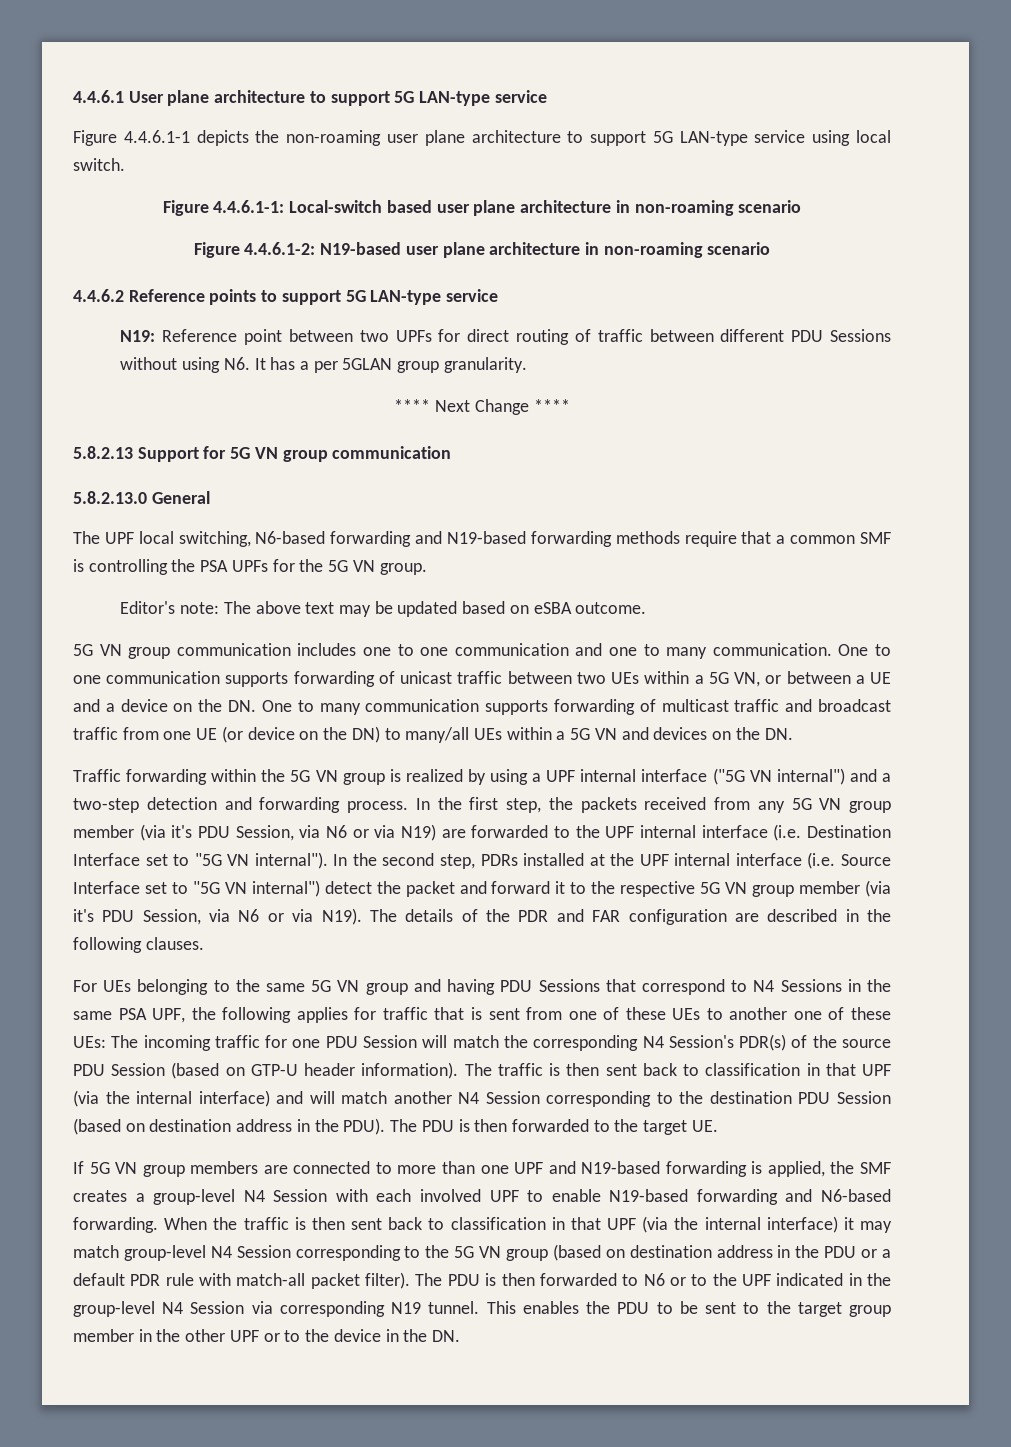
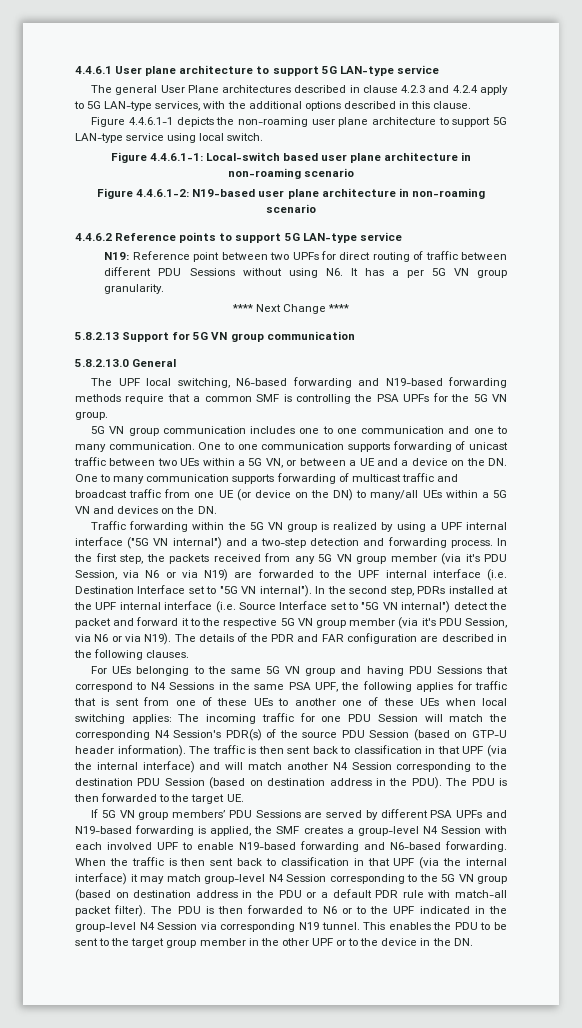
+ The general User Plane architectures described in clause 4.2.3 and 4.2.4 apply to 5G LAN-type services, with the additional options described in this clause.
- N19: Reference point between two UPFs for direct routing of traffic between different PDU Sessions without using N6. It has a per 5GLAN group granularity.
+ N19: Reference point between two UPFs for direct routing of traffic between different PDU Sessions without using N6. It has a per 5G VN group granularity.
- Editor's note: The above text may be updated based on eSBA outcome.
- For UEs belonging to the same 5G VN group and having PDU Sessions that correspond to N4 Sessions in the same PSA UPF, the following applies for traffic that is sent from one of these UEs to another one of these UEs:
+ For UEs belonging to the same 5G VN group and having PDU Sessions that correspond to N4 Sessions in the same PSA UPF, the following applies for traffic that is sent from one of these UEs to another one of these UEs when local switching applies:
- If 5G VN group members are connected to more than one UPF and N19-based forwarding is applied, the SMF creates a group-level N4 Session with each involved UPF to enable N19-based forwarding and N6-based forwarding.
+ If 5G VN group members’ PDU Sessions are served by different PSA UPFs and N19-based forwarding is applied, the SMF creates a group-level N4 Session with each involved UPF to enable N19-based forwarding and N6-based forwarding.

